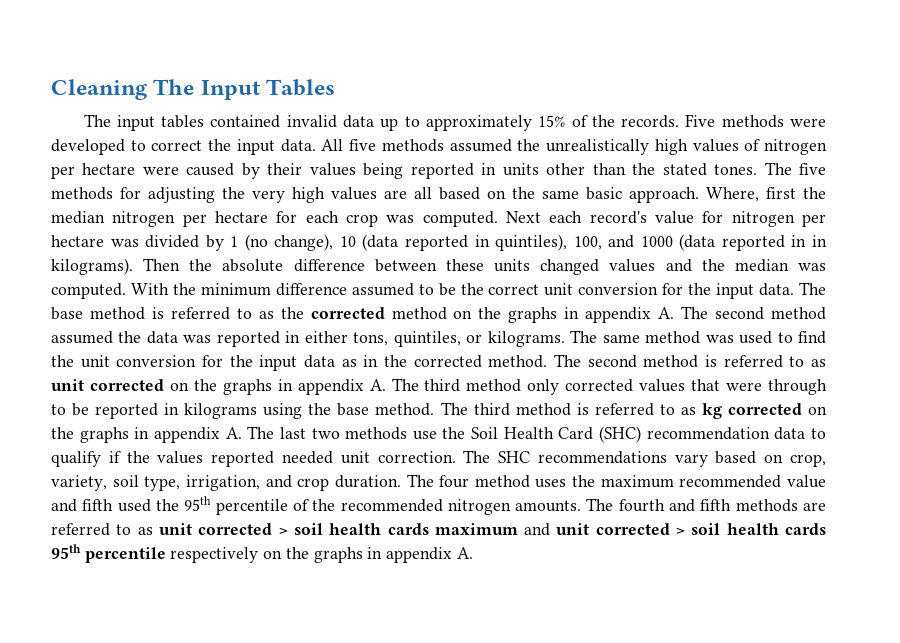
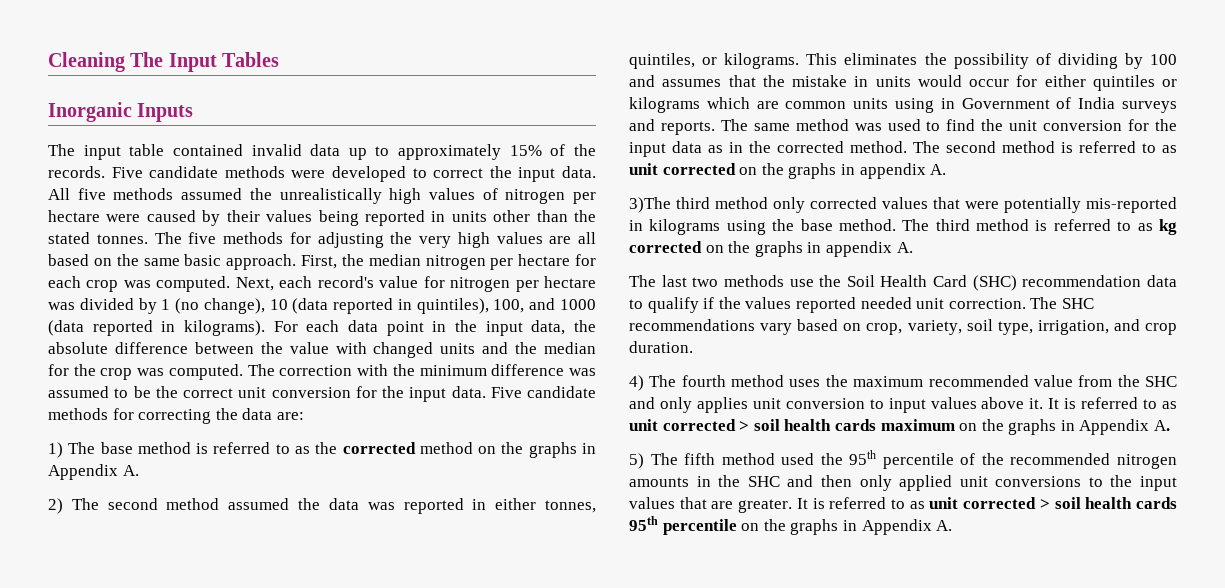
+ Inorganic Inputs
- The input tables contained invalid data up to approximately 15% of the records.
+ The input table contained invalid data up to approximately 15% of the records.
- Five methods were developed to correct the input data.
+ Five candidate methods were developed to correct the input data.
- All five methods assumed the unrealistically high values of nitrogen per hectare were caused by their values being reported in units other than the stated tones.
+ All five methods assumed the unrealistically high values of nitrogen per hectare were caused by their values being reported in units other than the stated tonnes.
- Where, first the median nitrogen per hectare for each crop was computed.
+ First, the median nitrogen per hectare for each crop was computed.
- Next each record's value for nitrogen per hectare was divided by 1 (no change), 10 (data reported in quintiles), 100, and 1000 (data reported in in kilograms). Then the absolute difference between these units changed values and the median was computed. With the minimum difference assumed to be the correct unit conversion for the input data.
+ Next, each record's value for nitrogen per hectare was divided by 1 (no change), 10 (data reported in quintiles), 100, and 1000 (data reported in kilograms). For each data point in the input data, the absolute difference between the value with changed units and the median for the crop was computed. The correction with the minimum difference was assumed to be the correct unit conversion for the input data.
- The base method is referred to as the corrected method on the graphs in appendix A. The second method assumed the data was reported in either tons, quintiles, or kilograms.
+ Five candidate methods for correcting the data are:
+ 1) The base method is referred to as the corrected method on the graphs in Appendix A.
+ 2) The second method assumed the data was reported in either tonnes, quintiles, or kilograms.
+ This eliminates the possibility of dividing by 100 and assumes that the mistake in units would occur for either quintiles or kilograms which are common units using in Government of India surveys and reports.
- The second method is referred to as unit corrected on the graphs in appendix A. The third method only corrected values that were through to be reported in kilograms using the base method.
+ The second method is referred to as unit corrected on the graphs in appendix A.
+ 3)The third method only corrected values that were potentially mis-reported in kilograms using the base method.
- The third method is referred to as kg corrected on the graphs in appendix A. The last two methods use the Soil Health Card (SHC) recommendation data to qualify if the values reported needed unit correction.
+ The third method is referred to as kg corrected on the graphs in appendix A.
+ The last two methods use the Soil Health Card (SHC) recommendation data to qualify if the values reported needed unit correction.
- The SHC recommendations vary based on crop, variety, soil type, irrigation, and crop duration. The four method uses the maximum recommended value and fifth used the 95th percentile of the recommended nitrogen amounts. The fourth and fifth methods are referred to as unit corrected > soil health cards maximum and unit corrected > soil health cards 95th percentile respectively on the graphs in appendix A.
+ The SHC recommendations vary based on crop, variety, soil type, irrigation, and crop duration.
+ 4) The fourth method uses the maximum recommended value from the SHC and only applies unit conversion to input values above it. It is referred to as unit corrected > soil health cards maximum on the graphs in Appendix A.
+ 5) The fifth method used the 95th percentile of the recommended nitrogen amounts in the SHC and then only applied unit conversions to the input values that are greater. It is referred to as unit corrected > soil health cards 95th percentile on the graphs in Appendix A.

